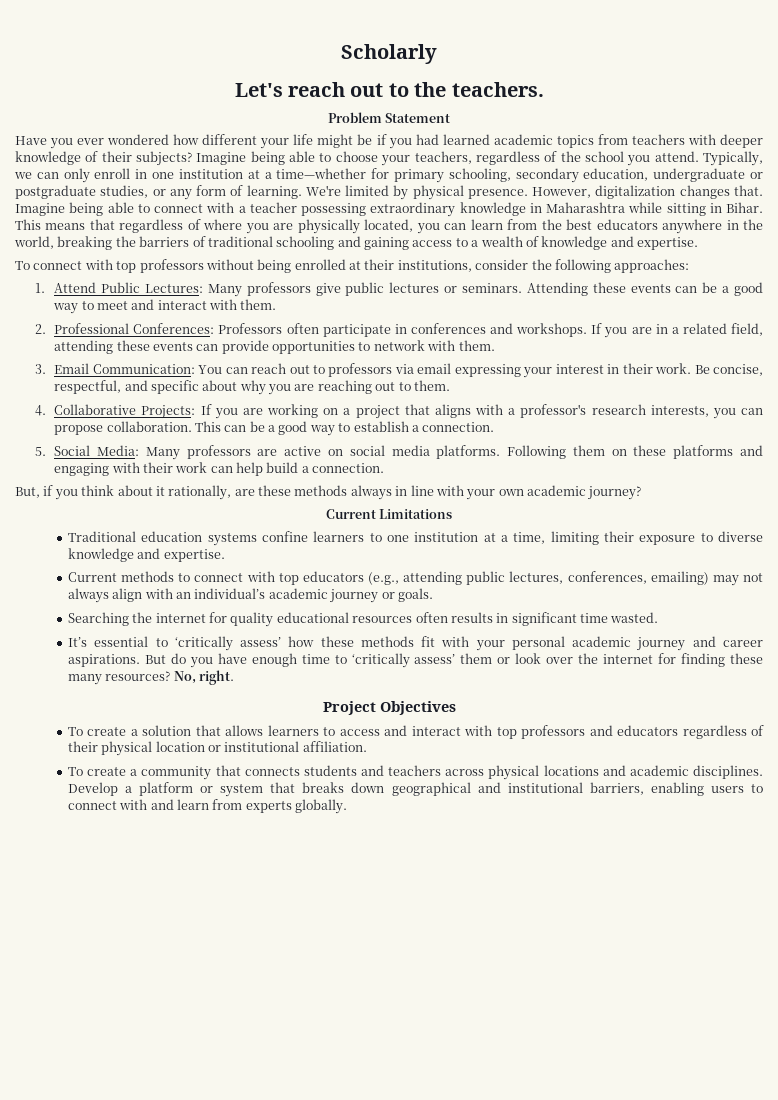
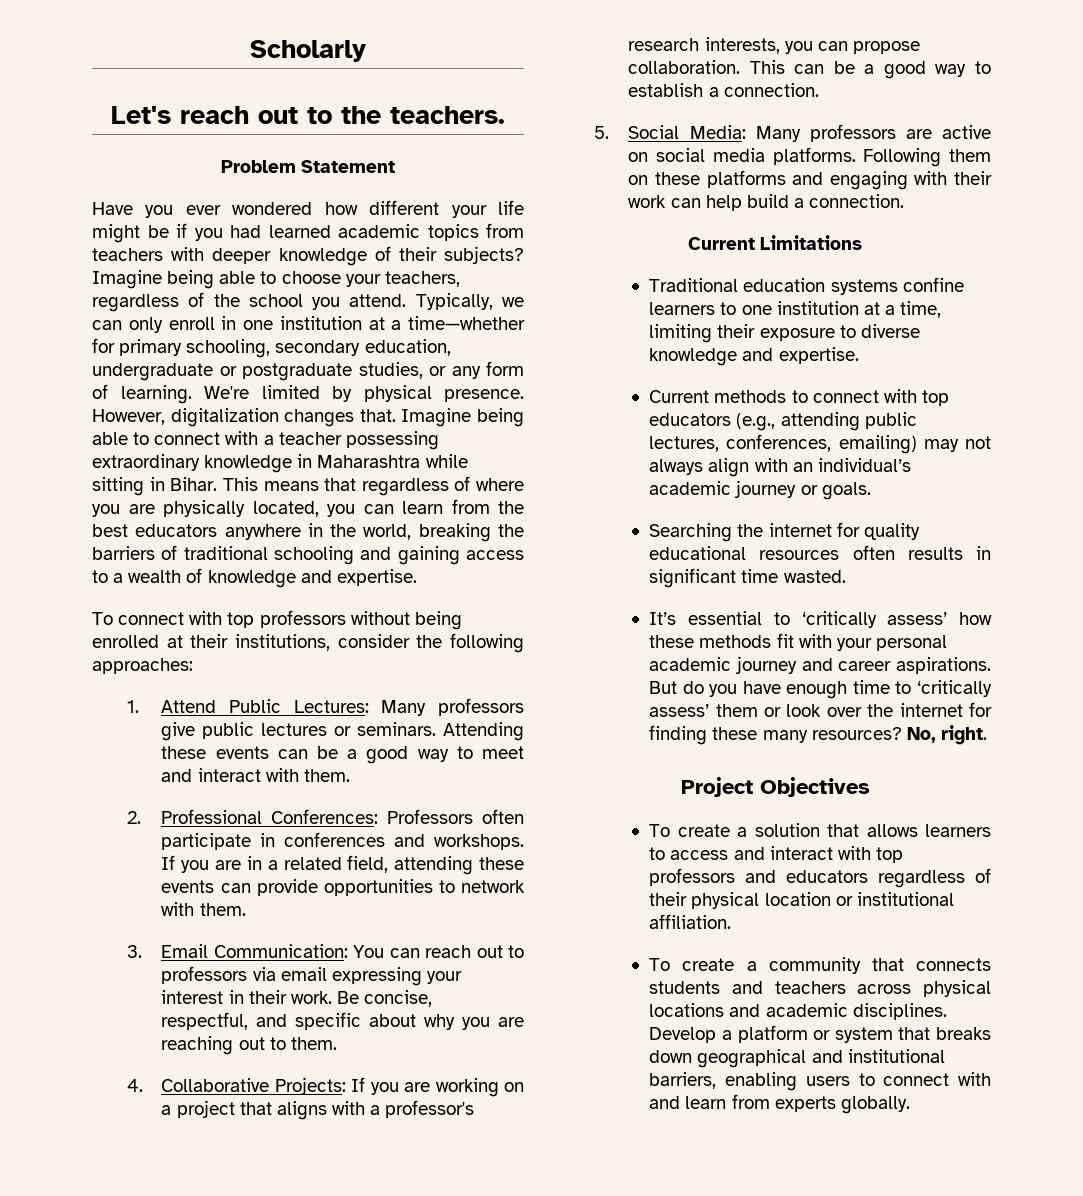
- But, if you think about it rationally, are these methods always in line with your own academic journey?

